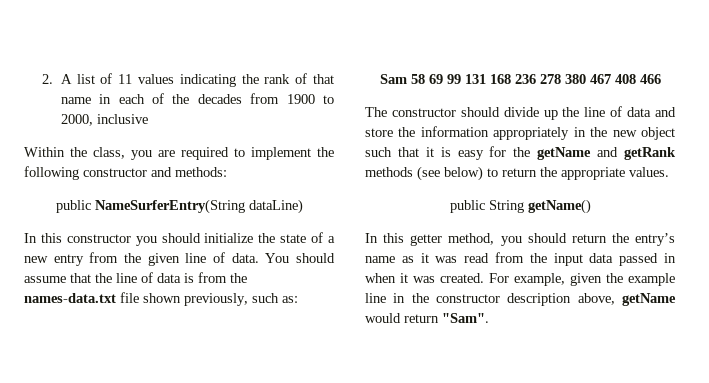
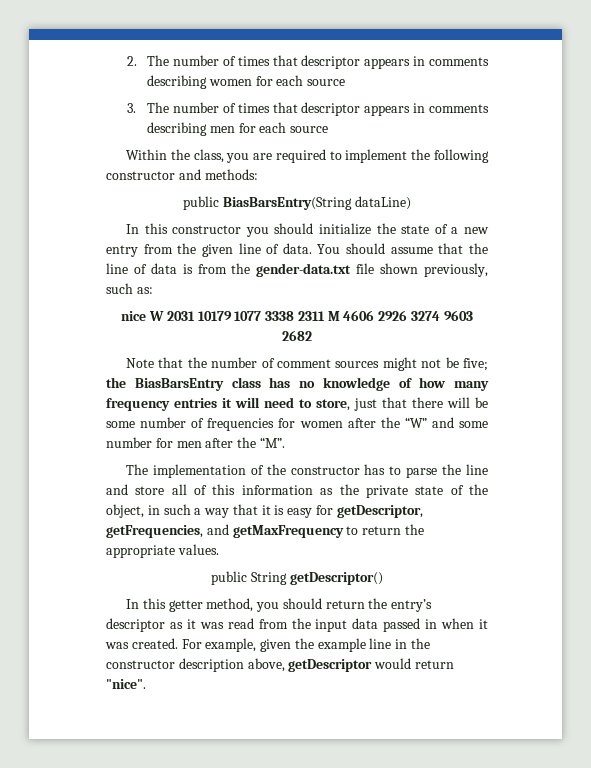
- 2. A list of 11 values indicating the rank of that name in each of the decades from 1900 to 2000, inclusive
+ 2. The number of times that descriptor appears in comments describing women for each source
+ 3. The number of times that descriptor appears in comments describing men for each source
- public NameSurferEntry(String dataLine)
+ public BiasBarsEntry(String dataLine)
- You should assume that the line of data is from the names-data.txt file shown previously, such as:
+ You should assume that the line of data is from the gender-data.txt file shown previously, such as:
- Sam 58 69 99 131 168 236 278 380 467 408 466
- The constructor should divide up the line of data and store the information appropriately in the new object such that it is easy for the getName and getRank methods (see below) to return the appropriate values.
+ nice W 2031 10179 1077 3338 2311 M 4606 2926 3274 9603 2682
+ Note that the number of comment sources might not be five; the BiasBarsEntry class has no knowledge of how many frequency entries it will need to store, just that there will be some number of frequencies for women after the “W” and some number for men after the “M”.
+ The implementation of the constructor has to parse the line and store all of this information as the private state of the object, in such a way that it is easy for getDescriptor, getFrequencies, and getMaxFrequency to return the appropriate values.
- public String getName()
+ public String getDescriptor()
- In this getter method, you should return the entry’s name as it was read from the input data passed in when it was created.
+ In this getter method, you should return the entry’s descriptor as it was read from the input data passed in when it was created.
- For example, given the example line in the constructor description above, getName would return "Sam".
+ For example, given the example line in the constructor description above, getDescriptor would return "nice".

